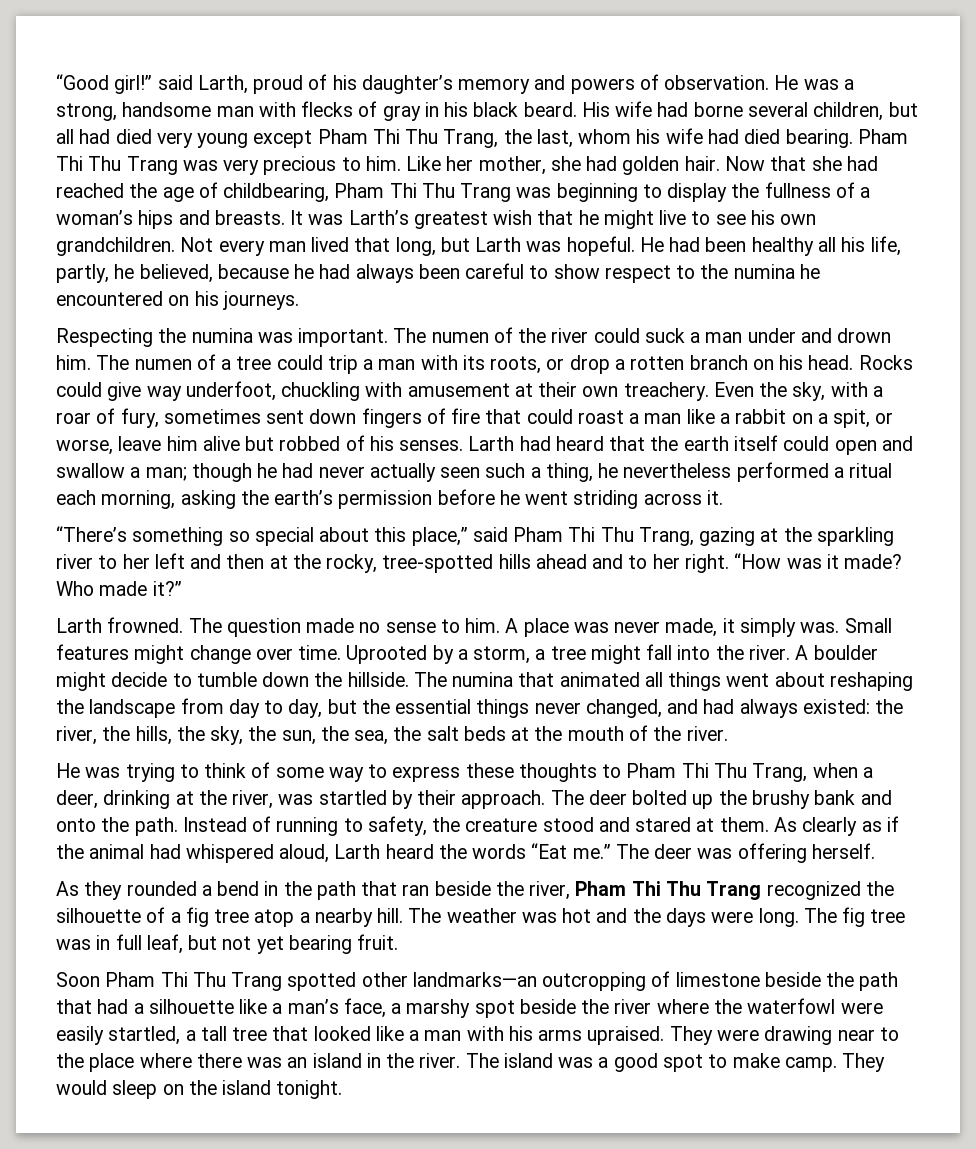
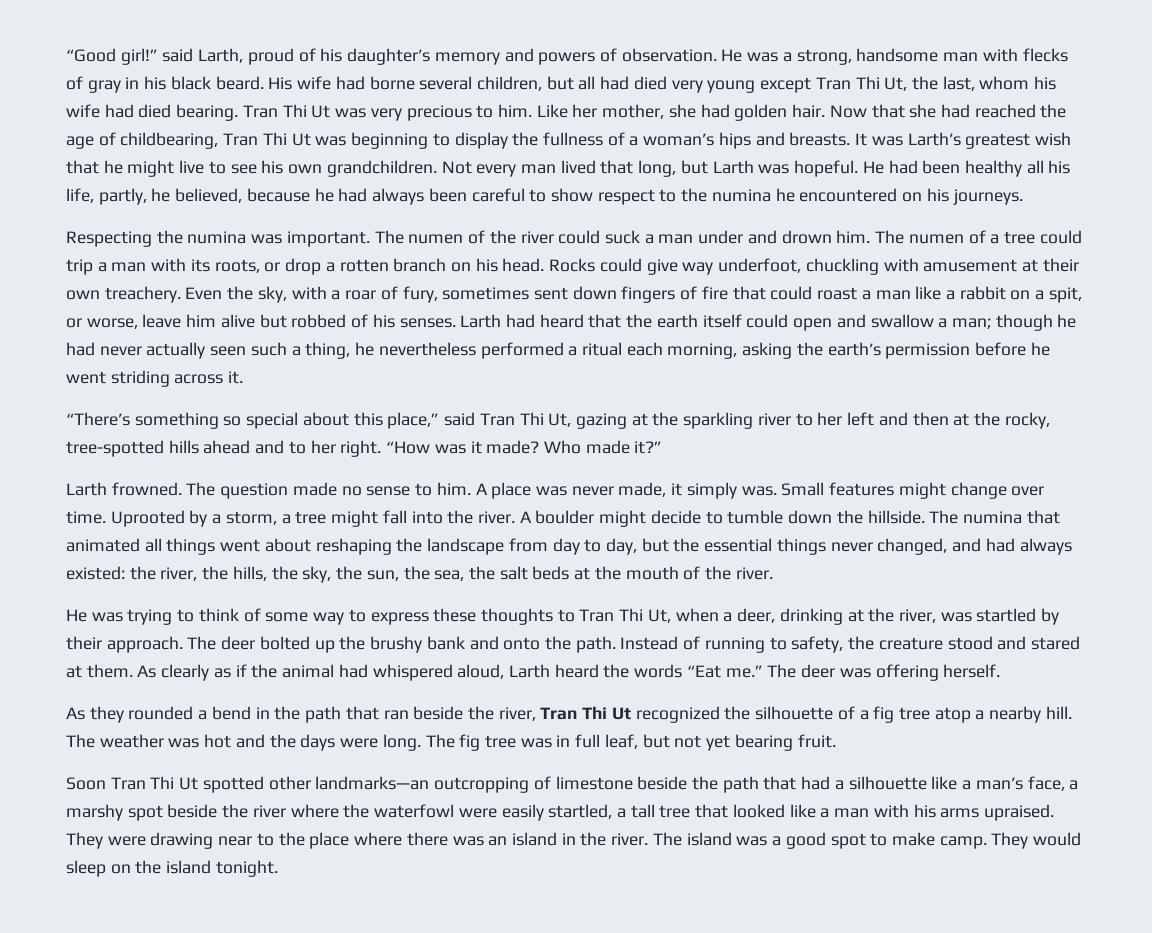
- His wife had borne several children, but all had died very young except Pham Thi Thu Trang, the last, whom his wife had died bearing.
+ His wife had borne several children, but all had died very young except Tran Thi Ut, the last, whom his wife had died bearing.
- Pham Thi Thu Trang was very precious to him.
+ Tran Thi Ut was very precious to him.
- Now that she had reached the age of childbearing, Pham Thi Thu Trang was beginning to display the fullness of a woman’s hips and breasts.
+ Now that she had reached the age of childbearing, Tran Thi Ut was beginning to display the fullness of a woman’s hips and breasts.
- “There’s something so special about this place,” said Pham Thi Thu Trang, gazing at the sparkling river to her left and then at the rocky, tree-spotted hills ahead and to her right.
+ “There’s something so special about this place,” said Tran Thi Ut, gazing at the sparkling river to her left and then at the rocky, tree-spotted hills ahead and to her right.
- He was trying to think of some way to express these thoughts to Pham Thi Thu Trang, when a deer, drinking at the river, was startled by their approach.
+ He was trying to think of some way to express these thoughts to Tran Thi Ut, when a deer, drinking at the river, was startled by their approach.
- As they rounded a bend in the path that ran beside the river, Pham Thi Thu Trang recognized the silhouette of a fig tree atop a nearby hill.
+ As they rounded a bend in the path that ran beside the river, Tran Thi Ut recognized the silhouette of a fig tree atop a nearby hill.
- Soon Pham Thi Thu Trang spotted other landmarks—an outcropping of limestone beside the path that had a silhouette like a man’s face, a marshy spot beside the river where the waterfowl were easily startled, a tall tree that looked like a man with his arms upraised.
+ Soon Tran Thi Ut spotted other landmarks—an outcropping of limestone beside the path that had a silhouette like a man’s face, a marshy spot beside the river where the waterfowl were easily startled, a tall tree that looked like a man with his arms upraised.

